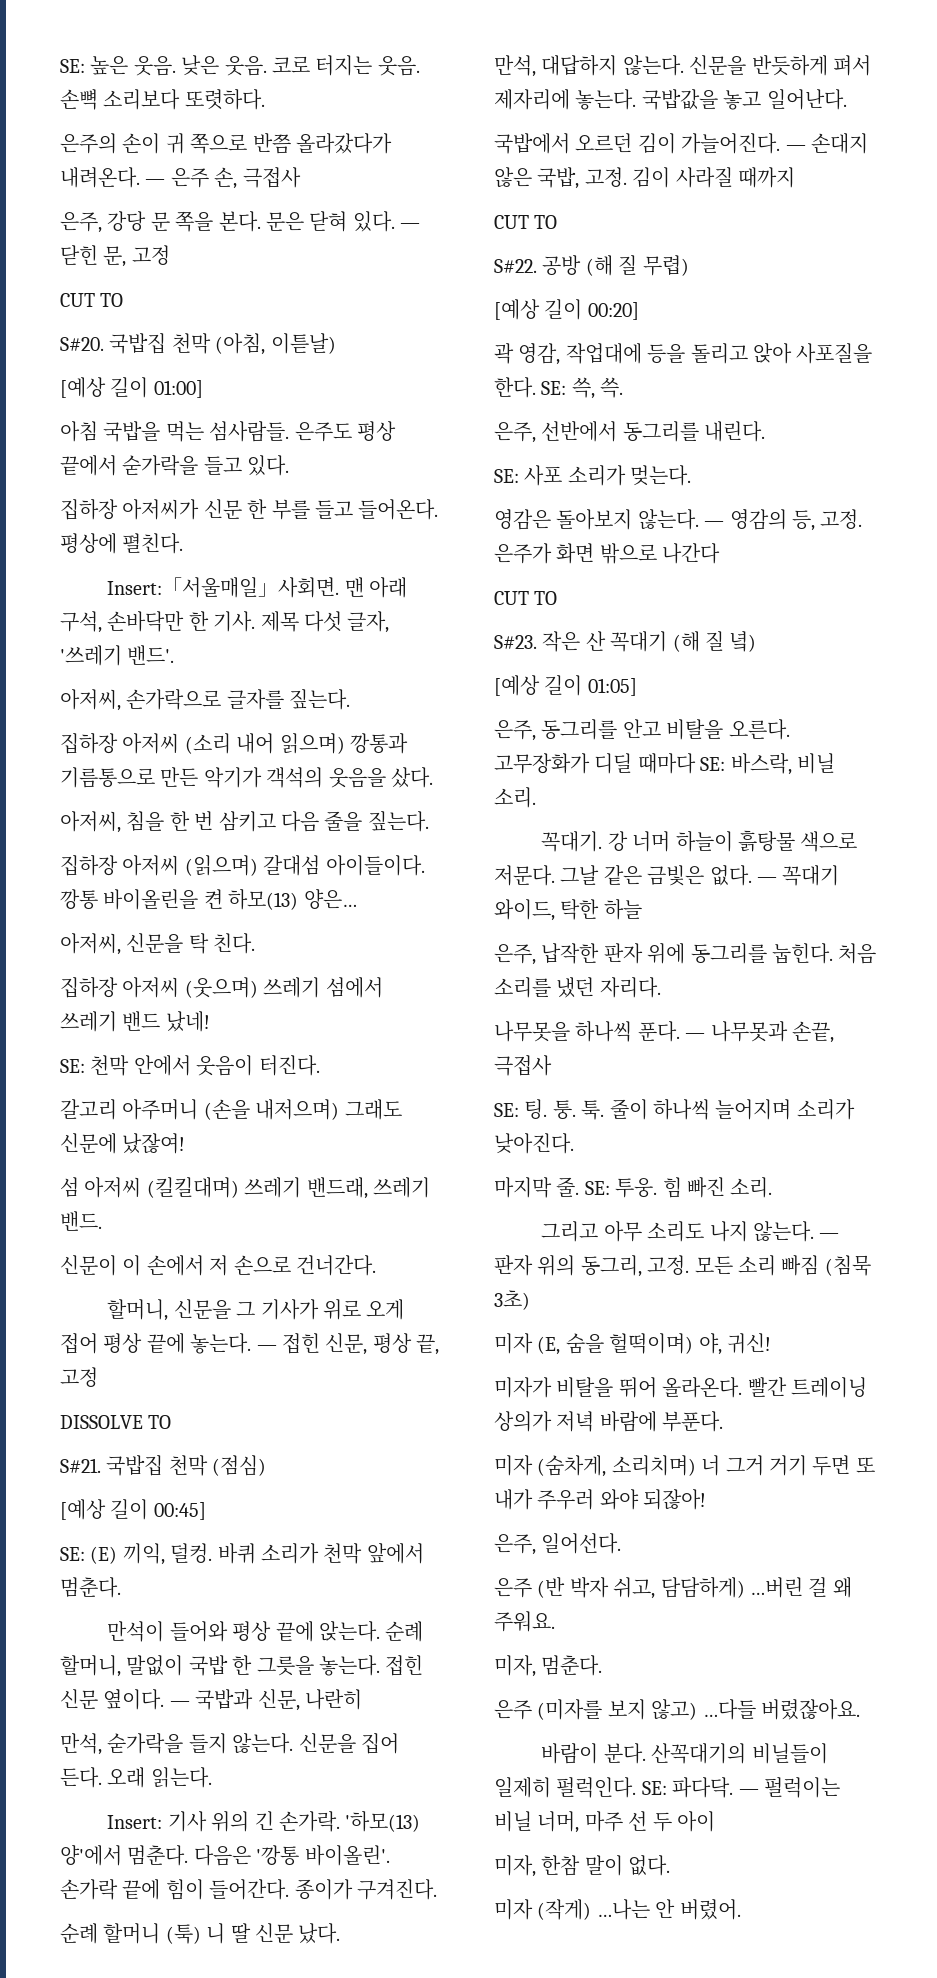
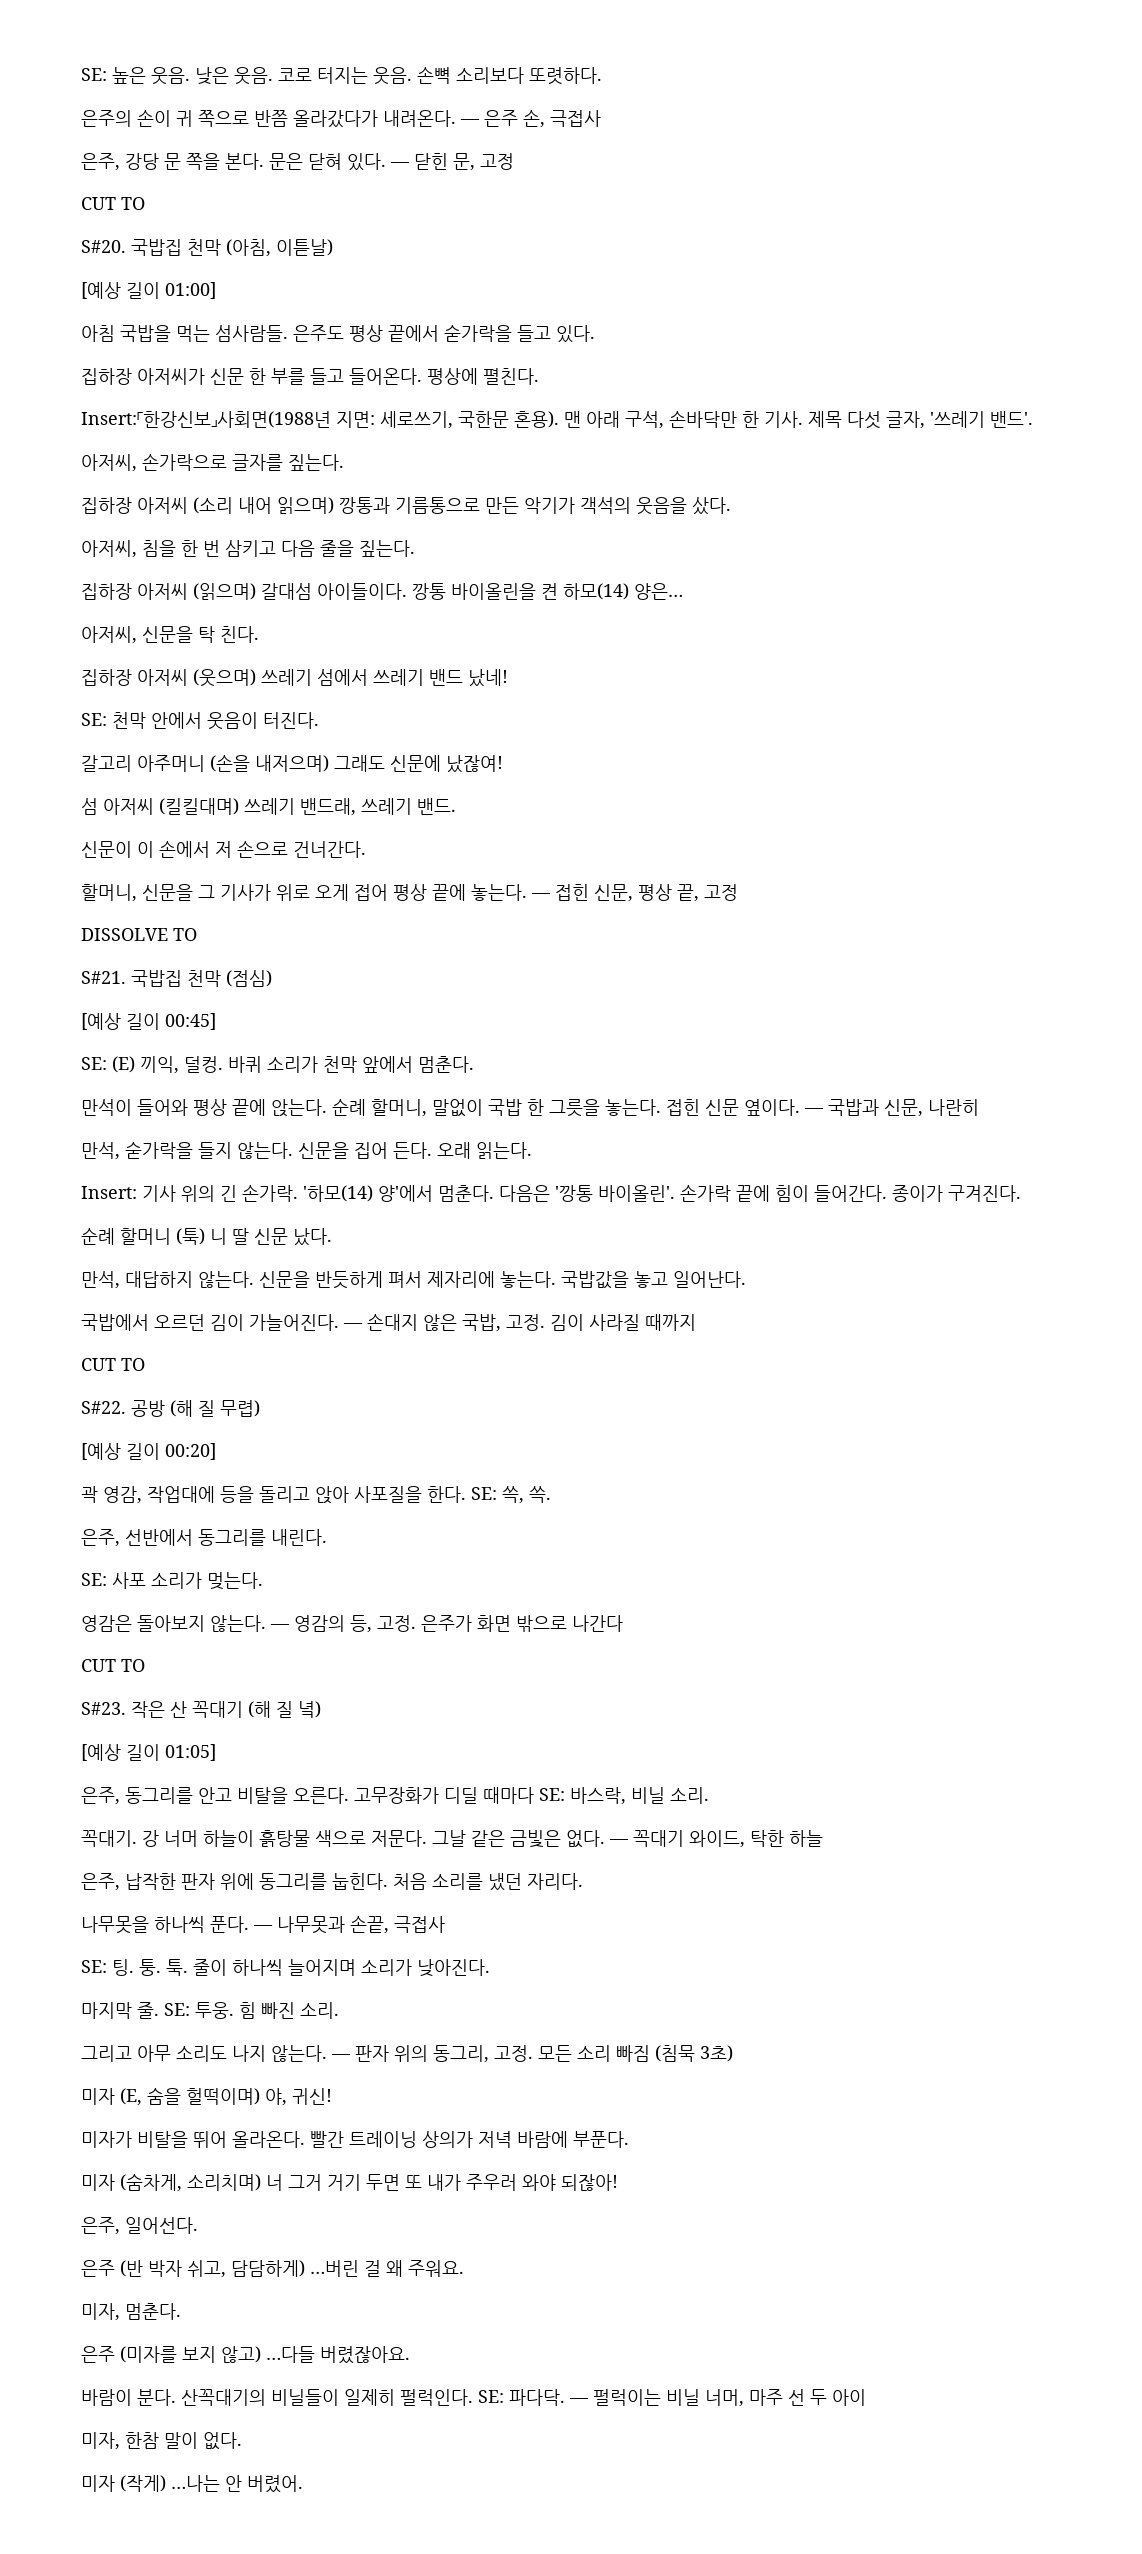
- Insert:「서울매일」사회면.
+ Insert:「한강신보」사회면(1988년 지면: 세로쓰기, 국한문 혼용).
- 깡통 바이올린을 켠 하모(13) 양은…
+ 깡통 바이올린을 켠 하모(14) 양은…
- '하모(13) 양'에서 멈춘다.
+ '하모(14) 양'에서 멈춘다.

